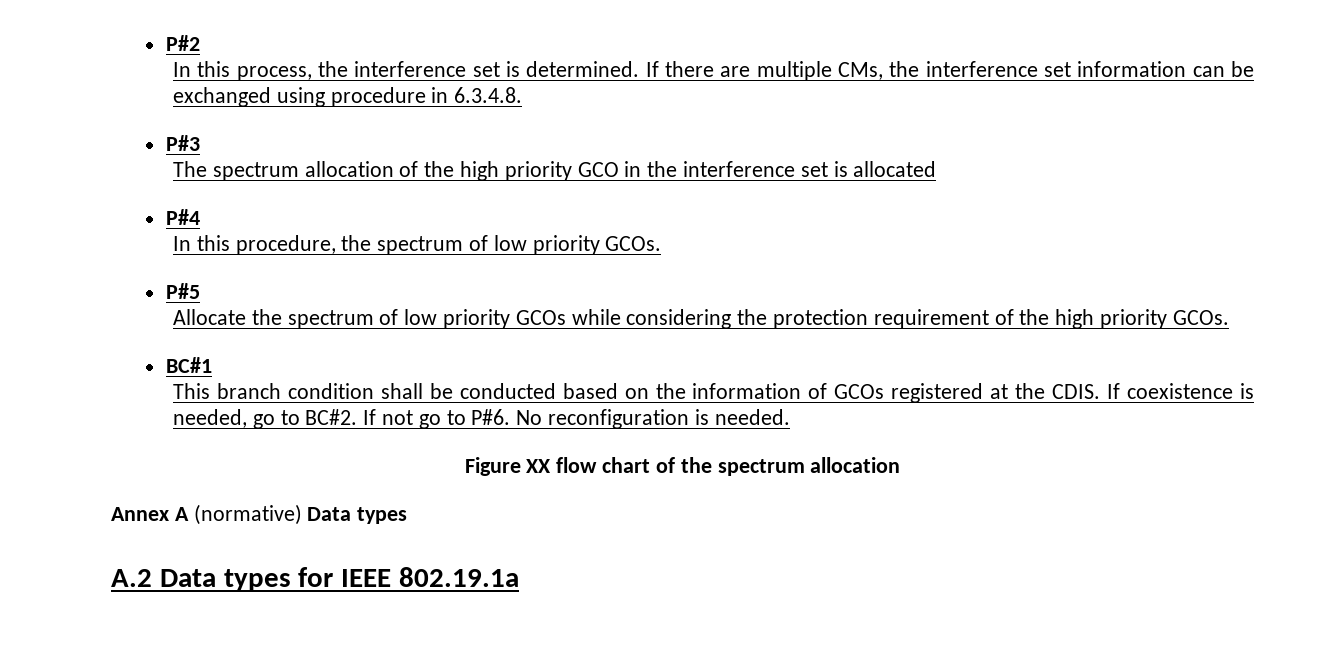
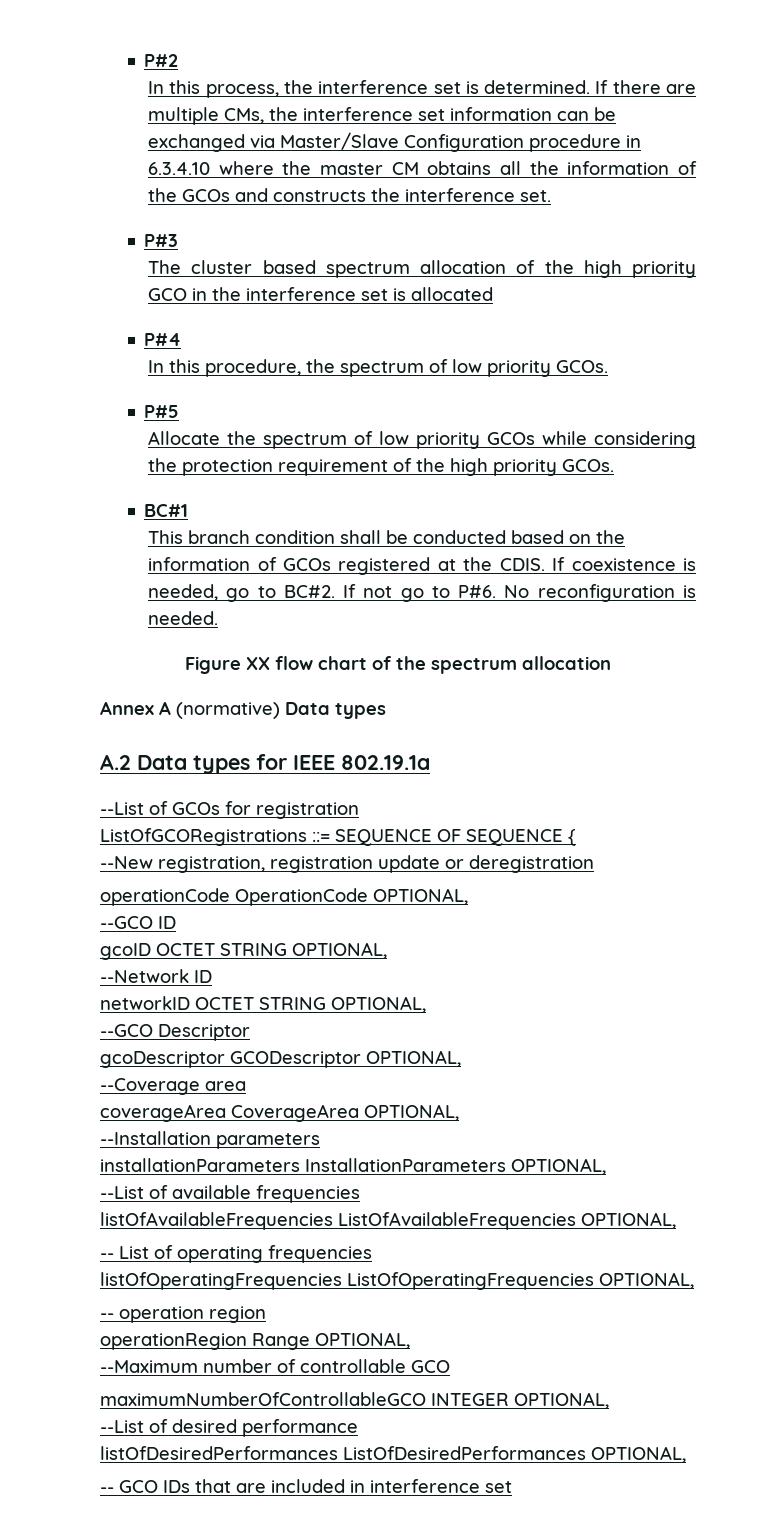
- If there are multiple CMs, the interference set information can be exchanged using procedure in 6.3.4.8.
+ If there are multiple CMs, the interference set information can be exchanged via Master/Slave Configuration procedure in 6.3.4.10 where the master CM obtains all the information of the GCOs and constructs the interference set.
- The spectrum allocation of the high priority GCO in the interference set is allocated
+ The cluster based spectrum allocation of the high priority GCO in the interference set is allocated
+ --List of GCOs for registration
+ ListOfGCORegistrations ::= SEQUENCE OF SEQUENCE {
+ --New registration, registration update or deregistration
+ operationCode OperationCode OPTIONAL,
+ --GCO ID
+ gcoID OCTET STRING OPTIONAL,
+ --Network ID
+ networkID OCTET STRING OPTIONAL,
+ --GCO Descriptor
+ gcoDescriptor GCODescriptor OPTIONAL,
+ --Coverage area
+ coverageArea CoverageArea OPTIONAL,
+ --Installation parameters
+ installationParameters InstallationParameters OPTIONAL,
+ --List of available frequencies
+ listOfAvailableFrequencies ListOfAvailableFrequencies OPTIONAL,
+ -- List of operating frequencies
+ listOfOperatingFrequencies ListOfOperatingFrequencies OPTIONAL,
+ -- operation region
+ operationRegion Range OPTIONAL,
+ --Maximum number of controllable GCO
+ maximumNumberOfControllableGCO INTEGER OPTIONAL,
+ --List of desired performance
+ listOfDesiredPerformances ListOfDesiredPerformances OPTIONAL,
+ -- GCO IDs that are included in interference set

